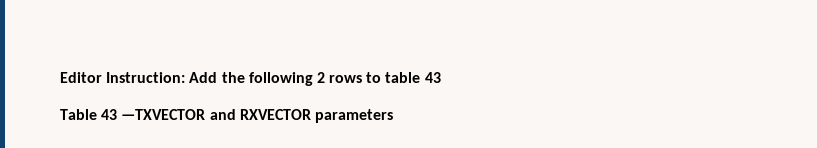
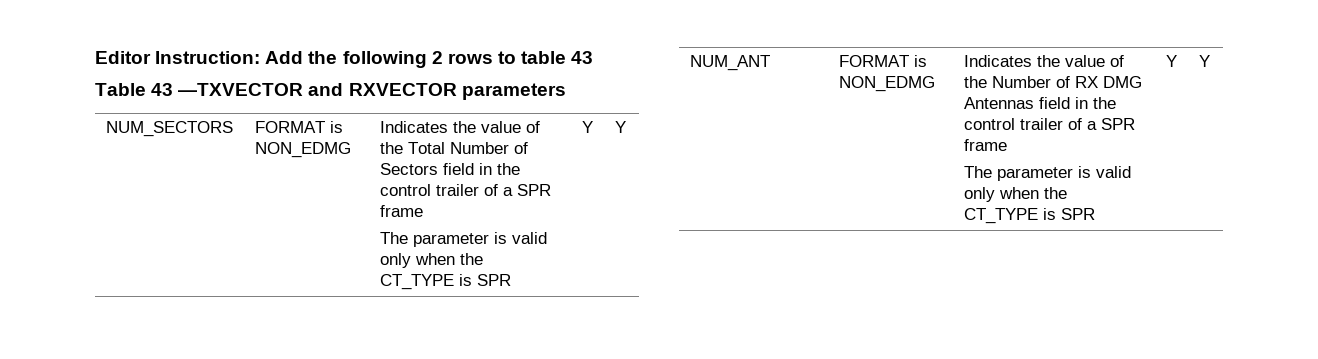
+ NUM_SECTORS | FORMAT is NON_EDMG | Indicates the value of the Total Number of Sectors field in the control trailer of a SPR frame
+ The parameter is valid only when the CT_TYPE is SPR | Y | Y
+ NUM_ANT | FORMAT is NON_EDMG | Indicates the value of the Number of RX DMG Antennas field in the control trailer of a SPR frame
+ The parameter is valid only when the CT_TYPE is SPR | Y | Y

